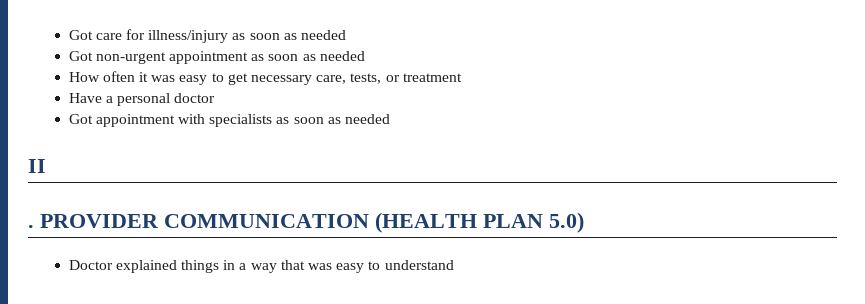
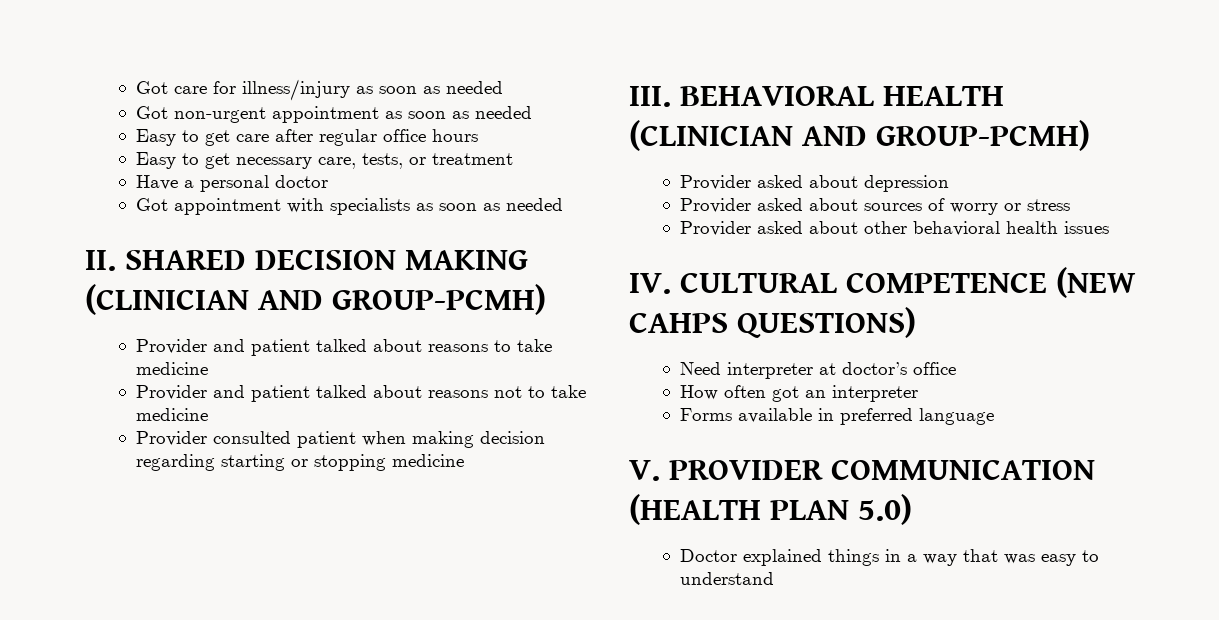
- How often it was easy to get necessary care, tests, or treatment
+ Easy to get care after regular office hours
+ Easy to get necessary care, tests, or treatment
- II
- . PROVIDER COMMUNICATION (HEALTH PLAN 5.0)
+ II. SHARED DECISION MAKING (CLINICIAN AND GROUP-PCMH)
+ Provider and patient talked about reasons to take medicine
+ Provider and patient talked about reasons not to take medicine
+ Provider consulted patient when making decision regarding starting or stopping medicine
+ III. BEHAVIORAL HEALTH (CLINICIAN AND GROUP-PCMH)
+ Provider asked about depression
+ Provider asked about sources of worry or stress
+ Provider asked about other behavioral health issues
+ IV. CULTURAL COMPETENCE (NEW CAHPS QUESTIONS)
+ Need interpreter at doctor’s office
+ How often got an interpreter
+ Forms available in preferred language
+ V. PROVIDER COMMUNICATION (HEALTH PLAN 5.0)

